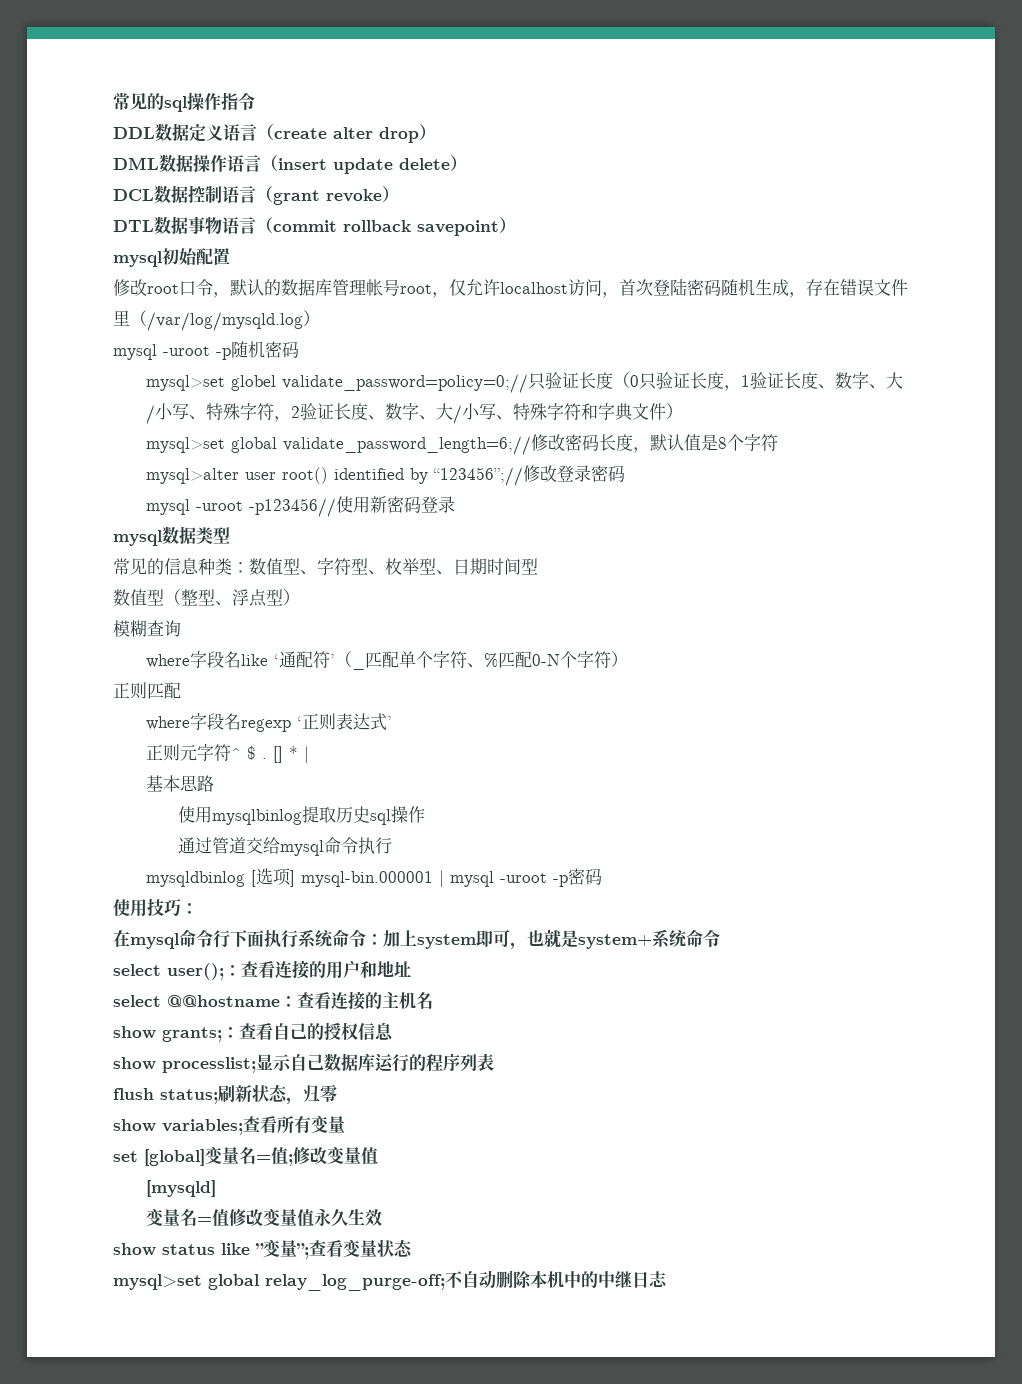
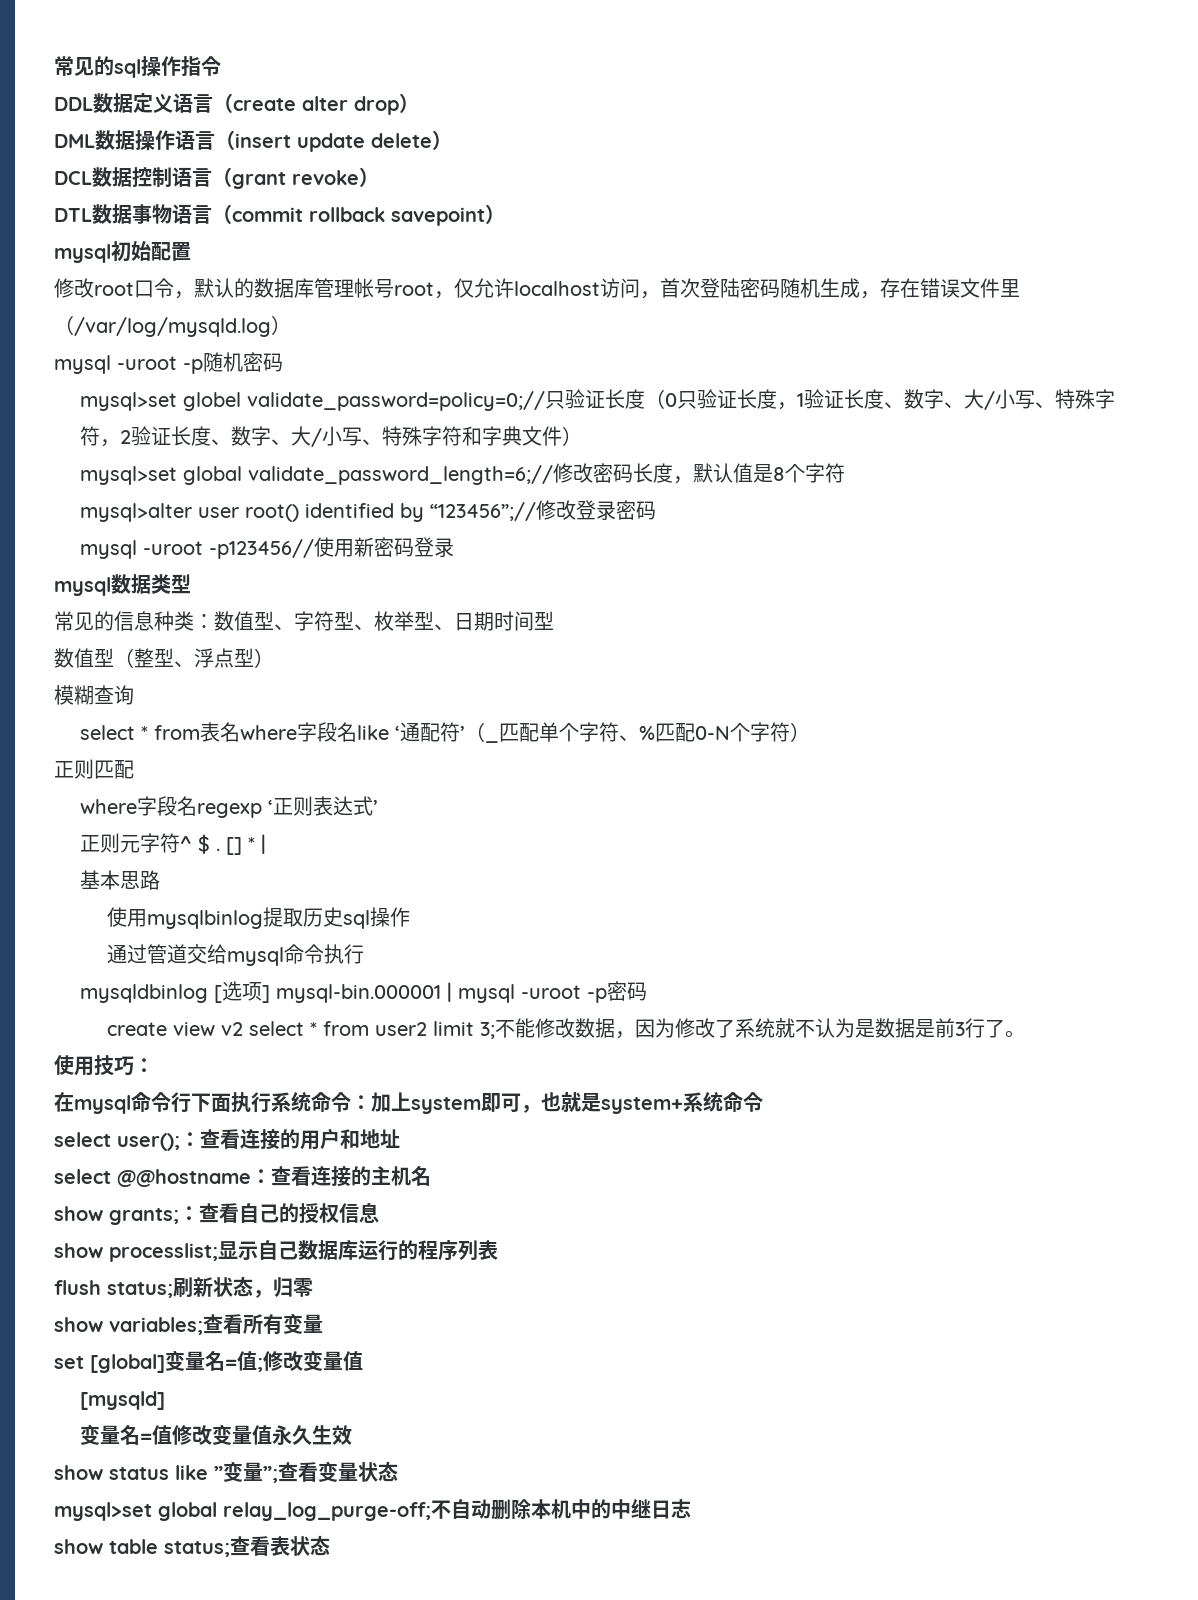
- where字段名like ‘通配符’（_匹配单个字符、%匹配0-N个字符）
+ select * from表名where字段名like ‘通配符’（_匹配单个字符、%匹配0-N个字符）
+ create view v2 select * from user2 limit 3;不能修改数据，因为修改了系统就不认为是数据是前3行了。
+ show table status;查看表状态

